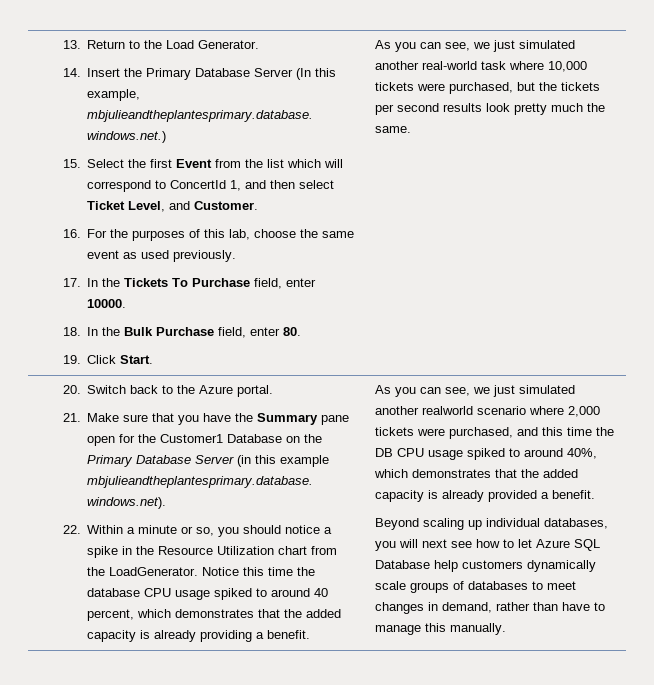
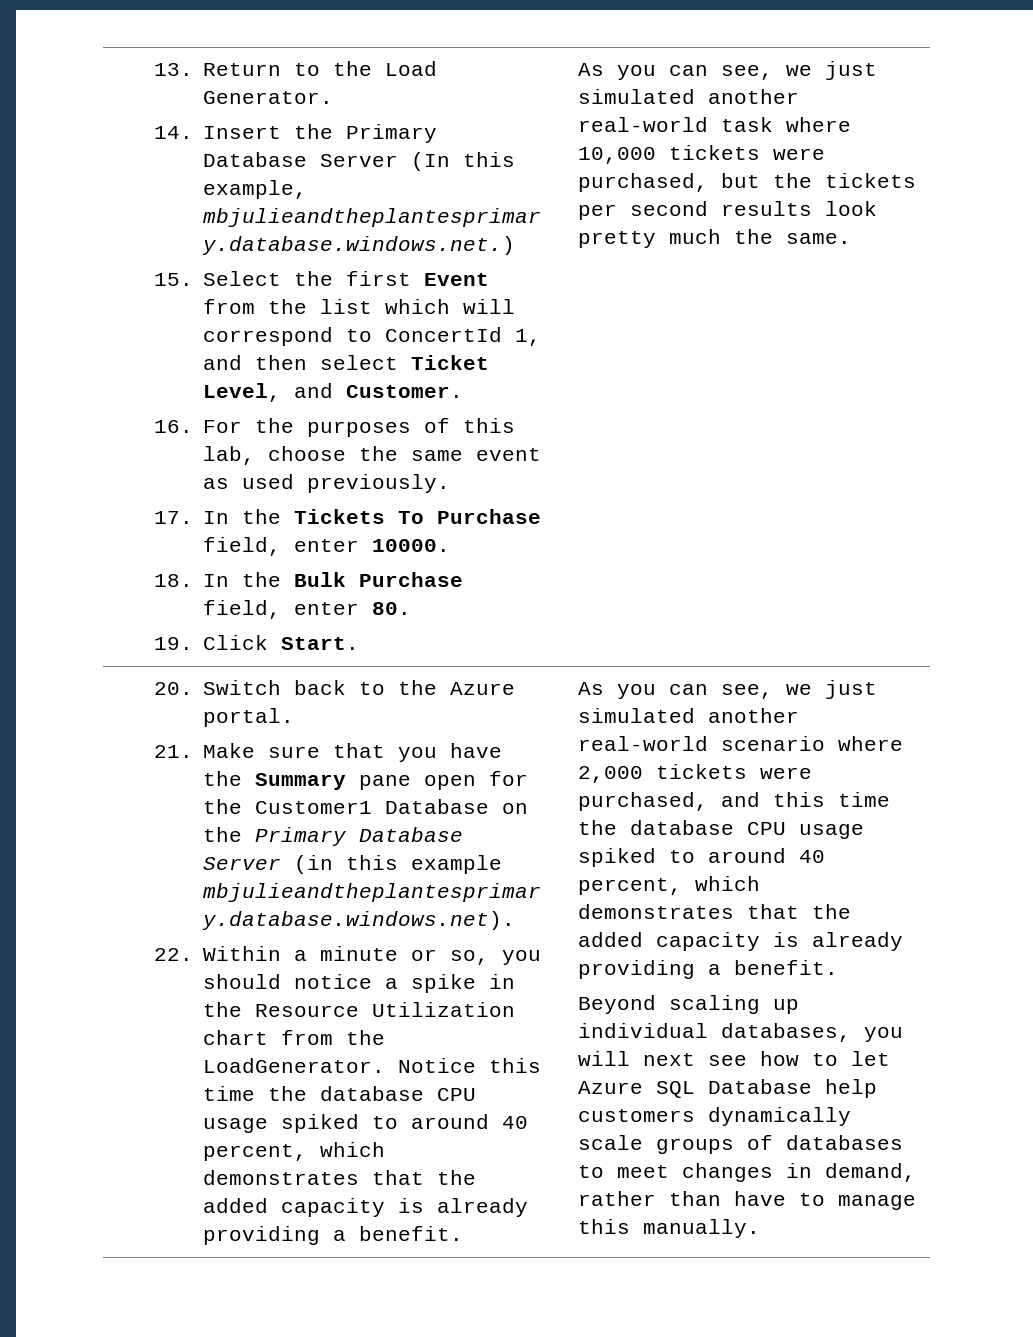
- As you can see, we just simulated another realworld scenario where 2,000 tickets were purchased, and this time the DB CPU usage spiked to around 40%, which demonstrates that the added capacity is already provided a benefit.
+ As you can see, we just simulated another real-world scenario where 2,000 tickets were purchased, and this time the database CPU usage spiked to around 40 percent, which demonstrates that the added capacity is already providing a benefit.

